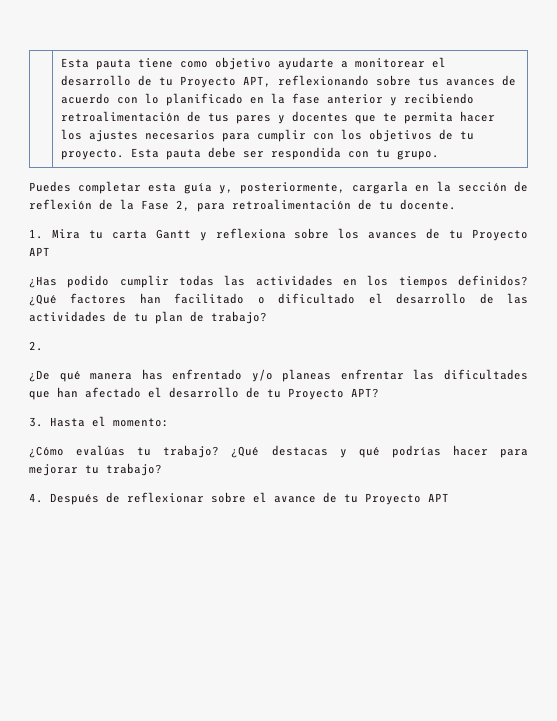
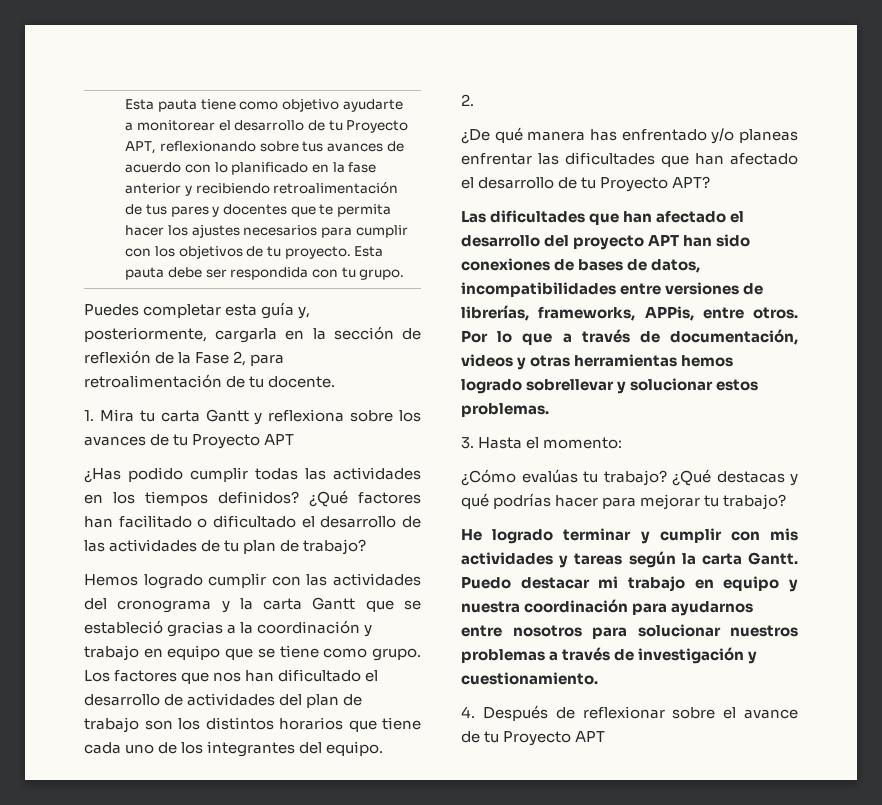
+ Hemos logrado cumplir con las actividades del cronograma y la carta Gantt que se estableció gracias a la coordinación y trabajo en equipo que se tiene como grupo. Los factores que nos han dificultado el desarrollo de actividades del plan de trabajo son los distintos horarios que tiene cada uno de los integrantes del equipo.
+ Las dificultades que han afectado el desarrollo del proyecto APT han sido conexiones de bases de datos, incompatibilidades entre versiones de librerías, frameworks, APPis, entre otros. Por lo que a través de documentación, videos y otras herramientas hemos logrado sobrellevar y solucionar estos problemas.
+ He logrado terminar y cumplir con mis actividades y tareas según la carta Gantt. Puedo destacar mi trabajo en equipo y nuestra coordinación para ayudarnos entre nosotros para solucionar nuestros problemas a través de investigación y cuestionamiento.

